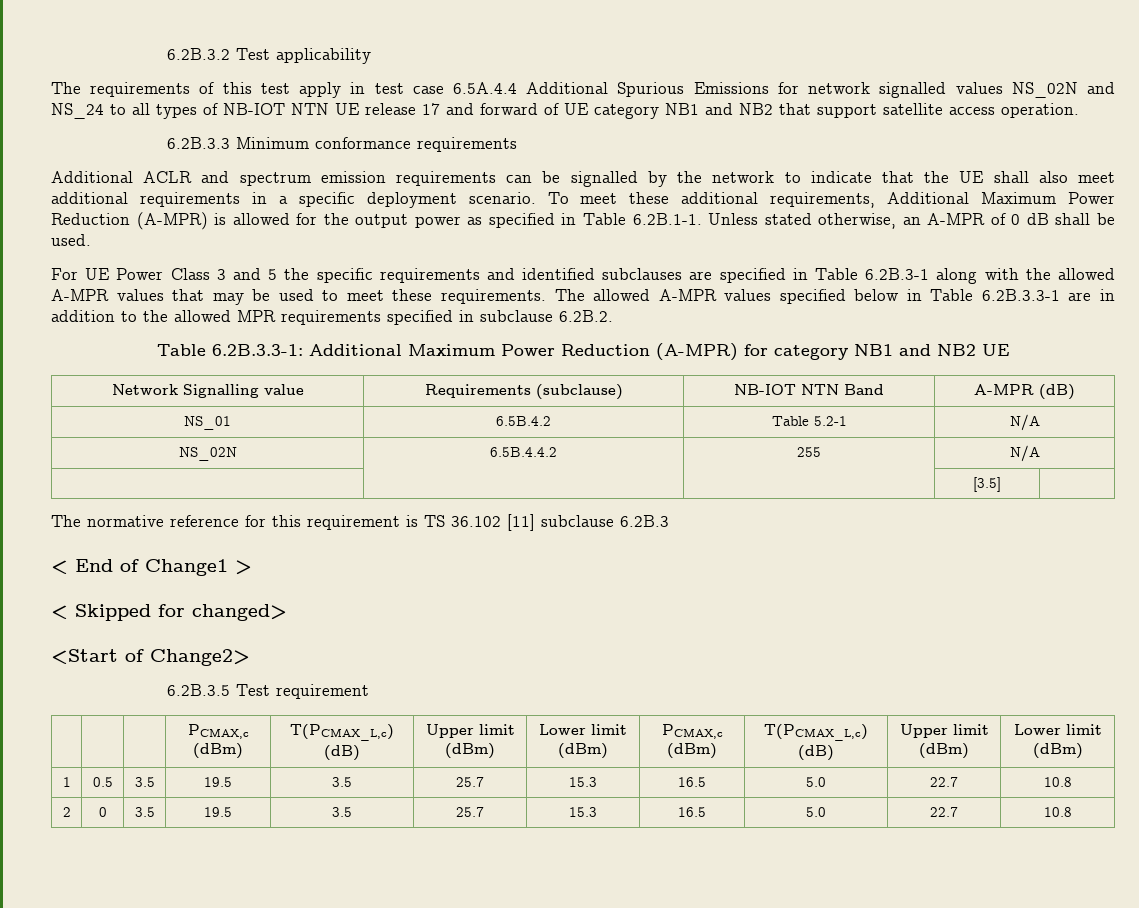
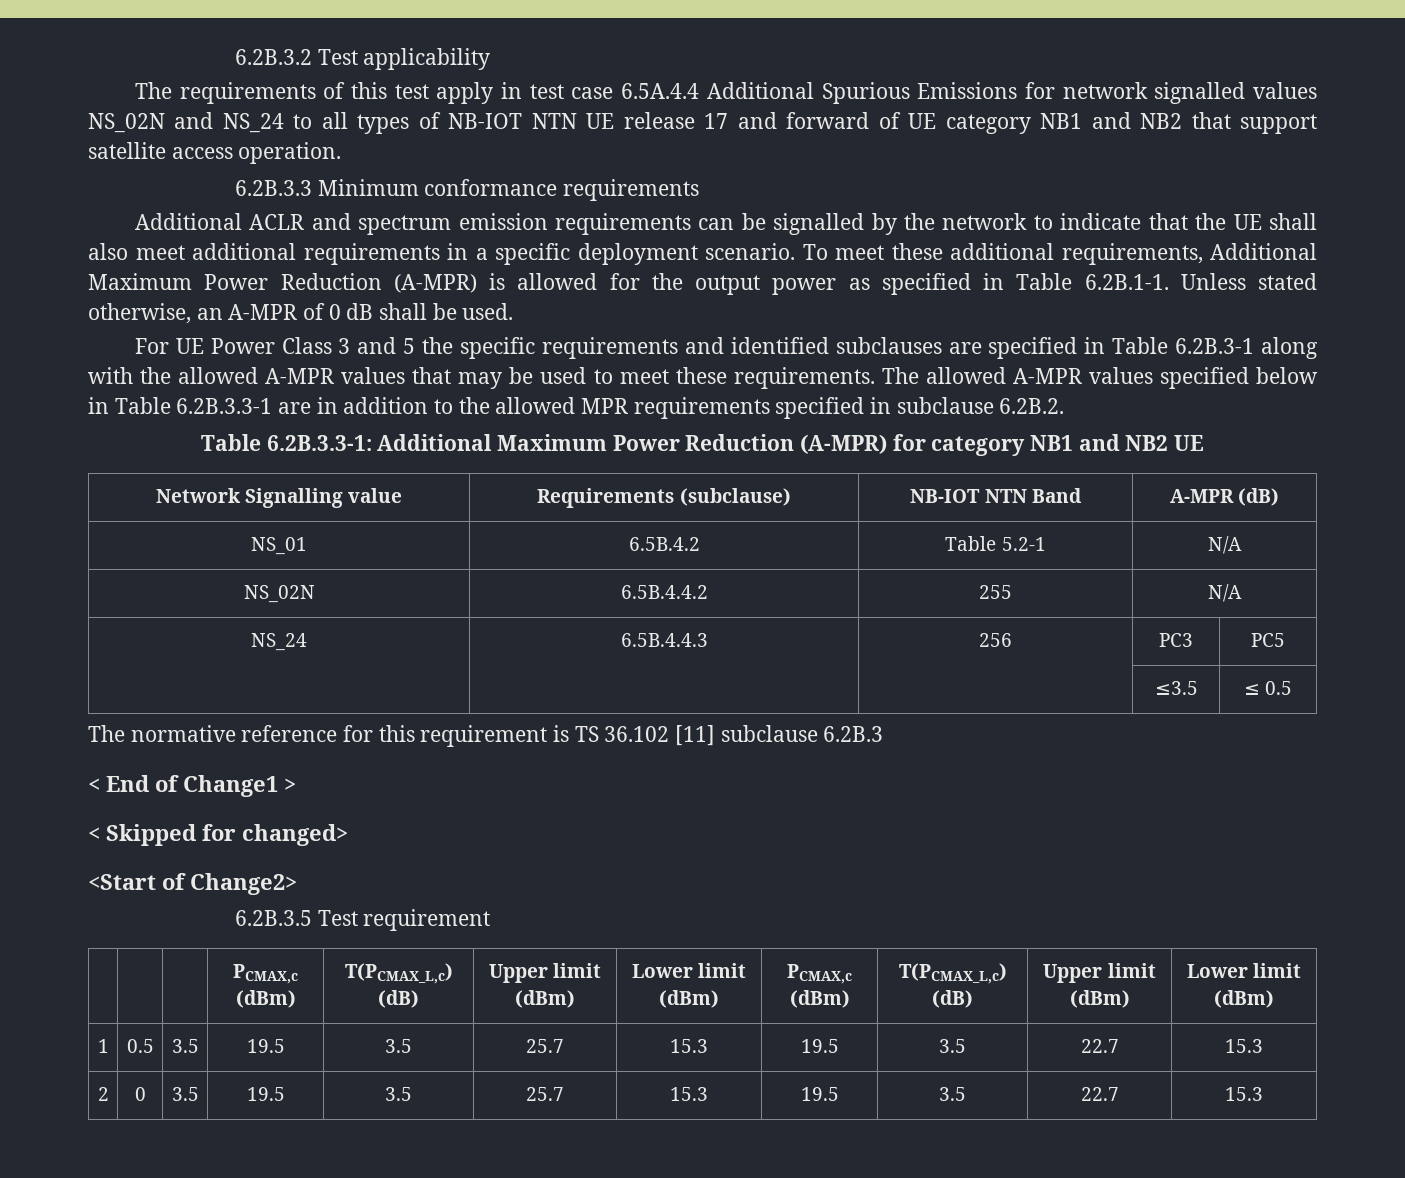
- | | | [3.5] |
+ NS_24 | 6.5B.4.4.3 | 256 | PC3 | PC5
+ | | | ≤3.5 | ≤ 0.5
- 1 | 0.5 | 3.5 | 19.5 | 3.5 | 25.7 | 15.3 | 16.5 | 5.0 | 22.7 | 10.8
+ 1 | 0.5 | 3.5 | 19.5 | 3.5 | 25.7 | 15.3 | 19.5 | 3.5 | 22.7 | 15.3
- 2 | 0 | 3.5 | 19.5 | 3.5 | 25.7 | 15.3 | 16.5 | 5.0 | 22.7 | 10.8
+ 2 | 0 | 3.5 | 19.5 | 3.5 | 25.7 | 15.3 | 19.5 | 3.5 | 22.7 | 15.3

